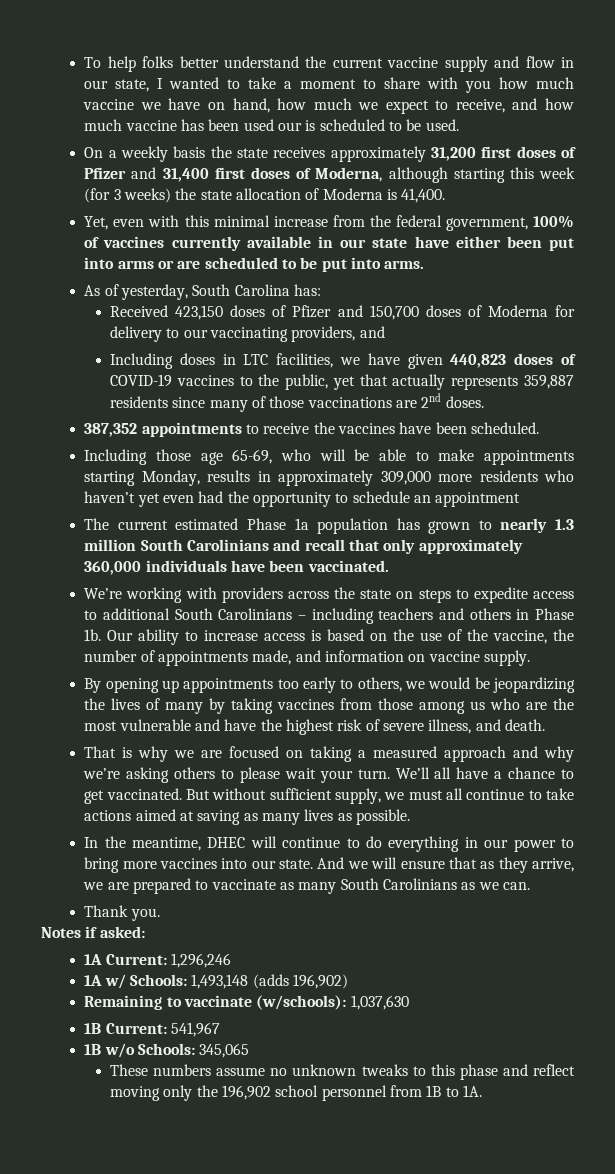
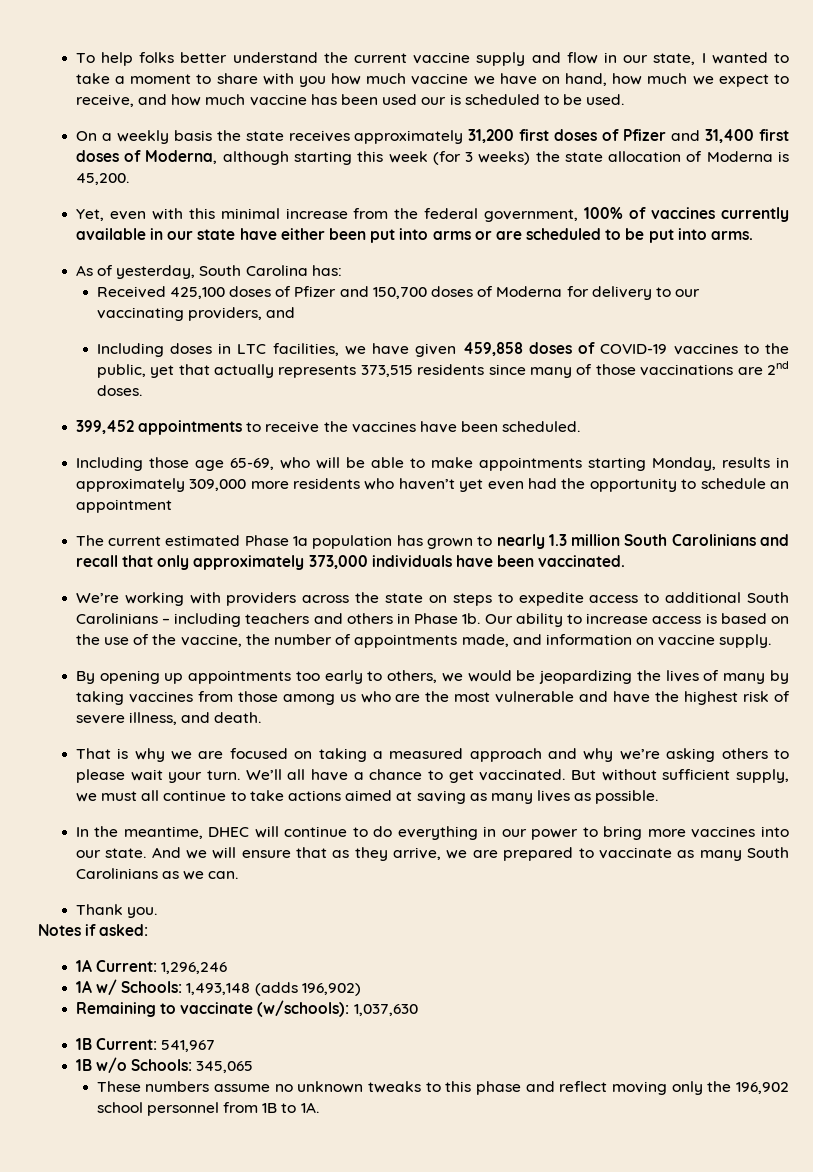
- On a weekly basis the state receives approximately 31,200 first doses of Pfizer and 31,400 first doses of Moderna, although starting this week (for 3 weeks) the state allocation of Moderna is 41,400.
+ On a weekly basis the state receives approximately 31,200 first doses of Pfizer and 31,400 first doses of Moderna, although starting this week (for 3 weeks) the state allocation of Moderna is 45,200.
- Received 423,150 doses of Pfizer and 150,700 doses of Moderna for delivery to our vaccinating providers, and
+ Received 425,100 doses of Pfizer and 150,700 doses of Moderna for delivery to our vaccinating providers, and
- Including doses in LTC facilities, we have given 440,823 doses of COVID-19 vaccines to the public, yet that actually represents 359,887 residents since many of those vaccinations are 2nd doses.
+ Including doses in LTC facilities, we have given 459,858 doses of COVID-19 vaccines to the public, yet that actually represents 373,515 residents since many of those vaccinations are 2nd doses.
- 387,352 appointments to receive the vaccines have been scheduled.
+ 399,452 appointments to receive the vaccines have been scheduled.
- The current estimated Phase 1a population has grown to nearly 1.3 million South Carolinians and recall that only approximately 360,000 individuals have been vaccinated.
+ The current estimated Phase 1a population has grown to nearly 1.3 million South Carolinians and recall that only approximately 373,000 individuals have been vaccinated.

